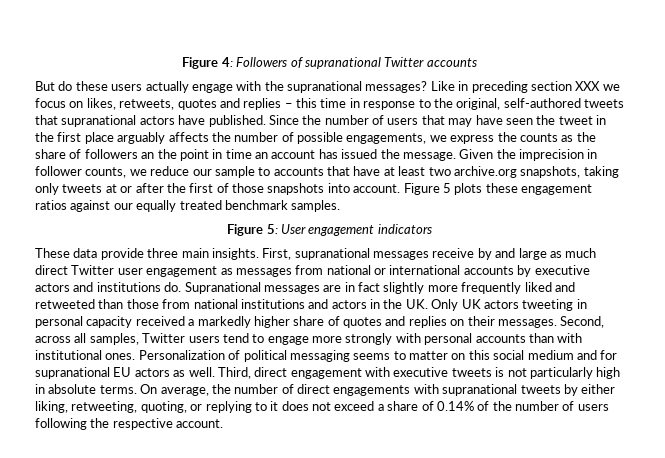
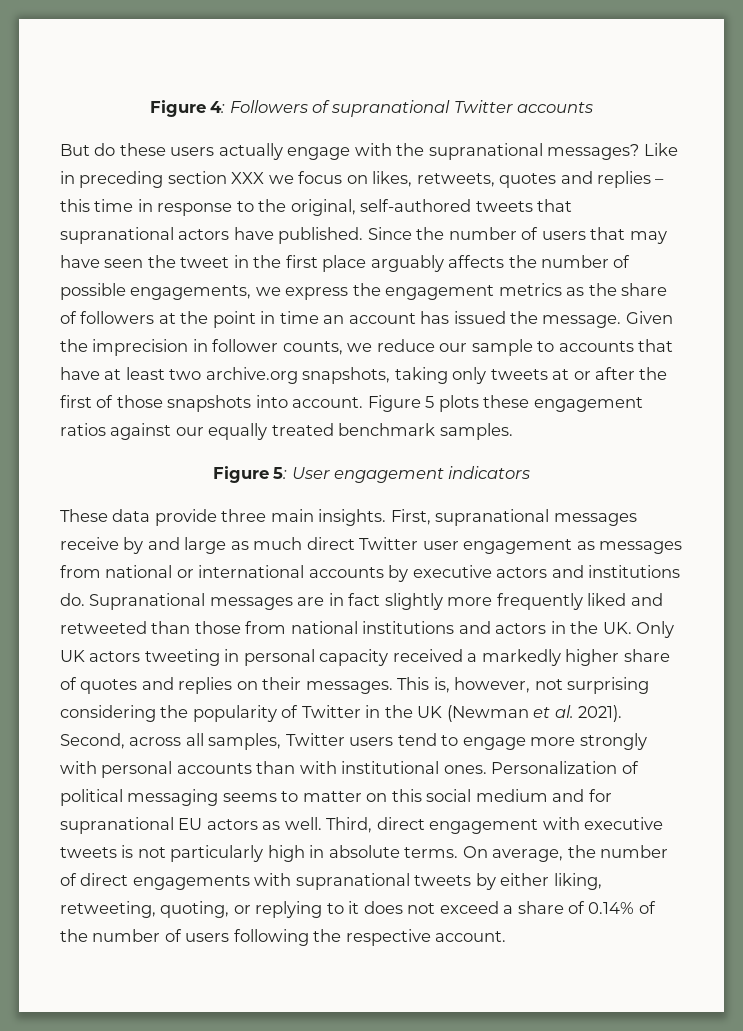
- Since the number of users that may have seen the tweet in the first place arguably affects the number of possible engagements, we express the counts as the share of followers an the point in time an account has issued the message.
+ Since the number of users that may have seen the tweet in the first place arguably affects the number of possible engagements, we express the engagement metrics as the share of followers at the point in time an account has issued the message.
+ This is, however, not surprising considering the popularity of Twitter in the UK (Newman et al. 2021).

